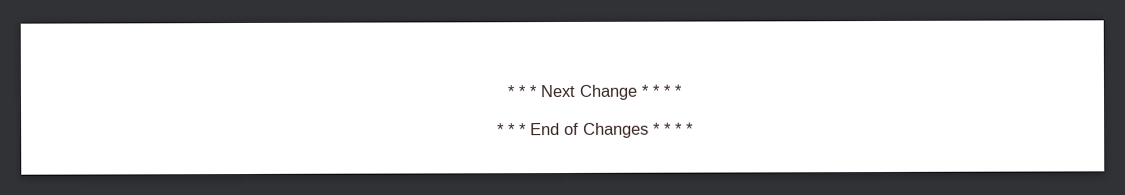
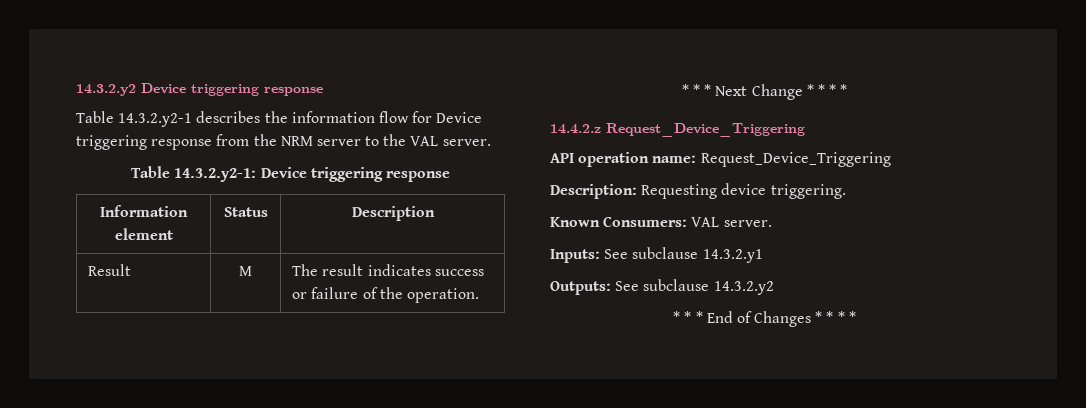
+ 14.3.2.y2 Device triggering response
+ Table 14.3.2.y2-1 describes the information flow for Device triggering response from the NRM server to the VAL server.
+ Table 14.3.2.y2-1: Device triggering response
+ Information element | Status | Description
+ Result | M | The result indicates success or failure of the operation.
+ 14.4.2.z Request_Device_Triggering
+ API operation name: Request_Device_Triggering
+ Description: Requesting device triggering.
+ Known Consumers: VAL server.
+ Inputs: See subclause 14.3.2.y1
+ Outputs: See subclause 14.3.2.y2

